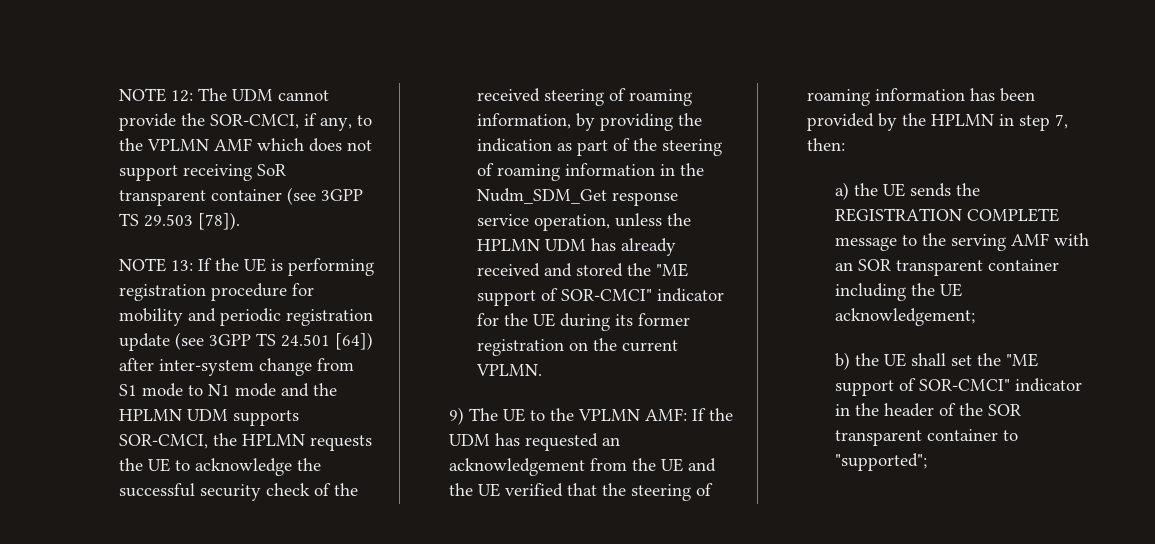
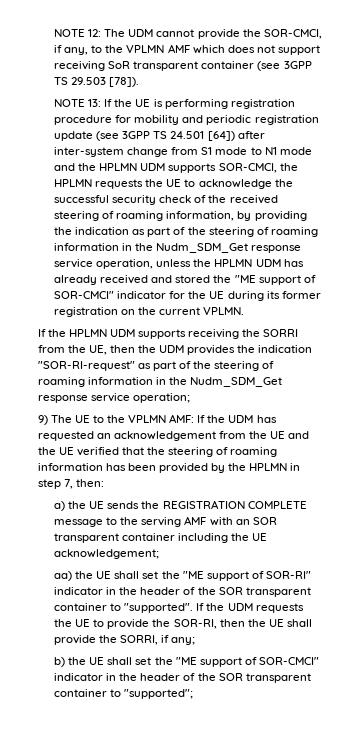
+ If the HPLMN UDM supports receiving the SORRI from the UE, then the UDM provides the indication "SOR-RI-request" as part of the steering of roaming information in the Nudm_SDM_Get response service operation;
+ aa) the UE shall set the "ME support of SOR-RI" indicator in the header of the SOR transparent container to "supported". If the UDM requests the UE to provide the SOR-RI, then the UE shall provide the SORRI, if any;

